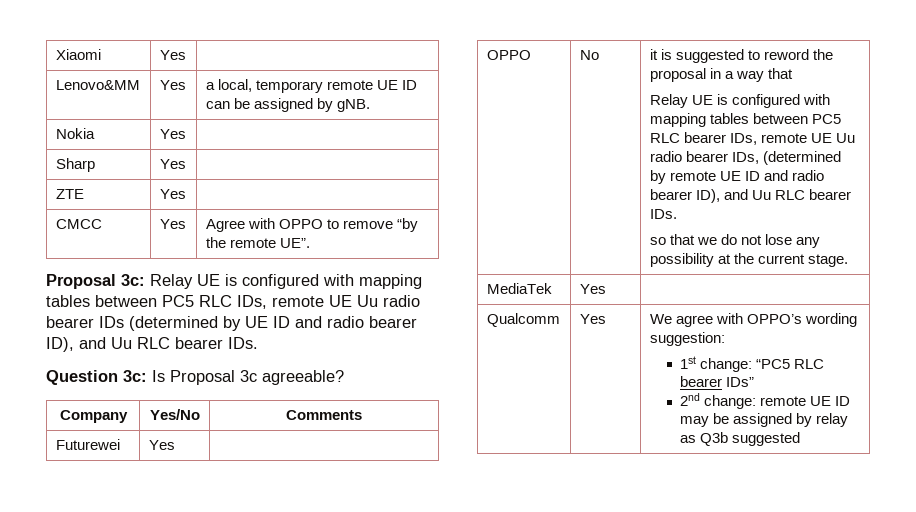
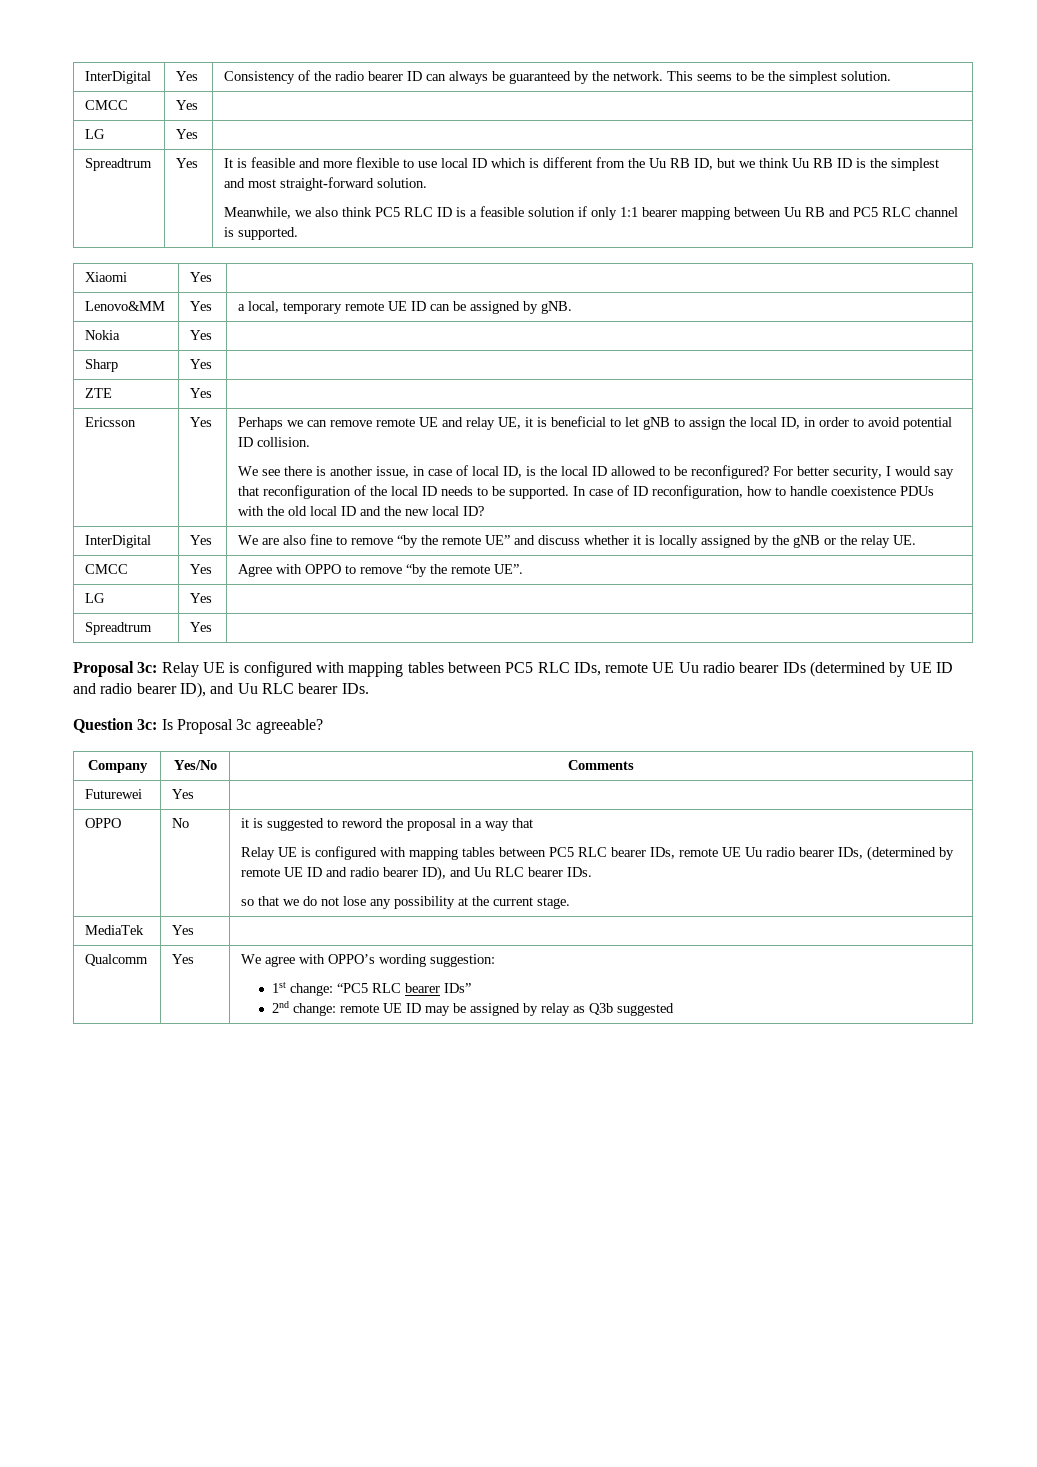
+ InterDigital | Yes | Consistency of the radio bearer ID can always be guaranteed by the network. This seems to be the simplest solution.
+ CMCC | Yes |
+ LG | Yes |
+ Spreadtrum | Yes | It is feasible and more flexible to use local ID which is different from the Uu RB ID, but we think Uu RB ID is the simplest and most straight-forward solution.
+ Meanwhile, we also think PC5 RLC ID is a feasible solution if only 1:1 bearer mapping between Uu RB and PC5 RLC channel is supported.
+ Ericsson | Yes | Perhaps we can remove remote UE and relay UE, it is beneficial to let gNB to assign the local ID, in order to avoid potential ID collision.
+ We see there is another issue, in case of local ID, is the local ID allowed to be reconfigured? For better security, I would say that reconfiguration of the local ID needs to be supported. In case of ID reconfiguration, how to handle coexistence PDUs with the old local ID and the new local ID?
+ InterDigital | Yes | We are also fine to remove “by the remote UE” and discuss whether it is locally assigned by the gNB or the relay UE.
  CMCC | Yes | Agree with OPPO to remove “by the remote UE”.
+ LG | Yes |
+ Spreadtrum | Yes |

